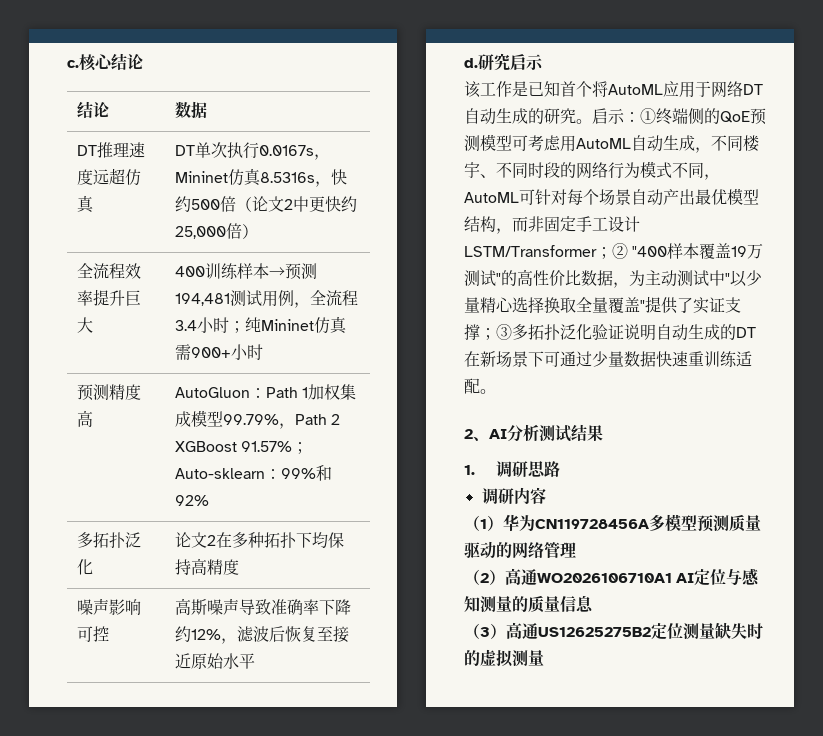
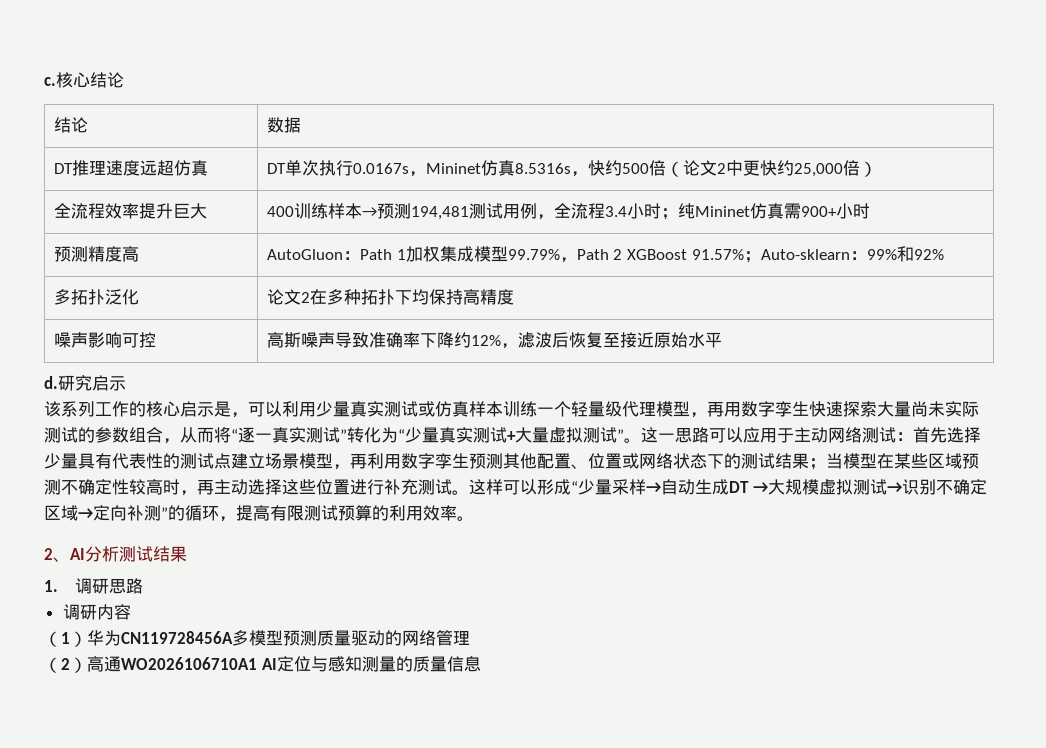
- 该工作是已知首个将AutoML应用于网络DT自动生成的研究。启示：①终端侧的QoE预测模型可考虑用AutoML自动生成，不同楼宇、不同时段的网络行为模式不同，AutoML可针对每个场景自动产出最优模型结构，而非固定手工设计LSTM/Transformer；② "400样本覆盖19万测试"的高性价比数据，为主动测试中"以少量精心选择换取全量覆盖"提供了实证支撑；③多拓扑泛化验证说明自动生成的DT在新场景下可通过少量数据快速重训练适配。
+ 该系列工作的核心启示是，可以利用少量真实测试或仿真样本训练一个轻量级代理模型，再用数字孪生快速探索大量尚未实际测试的参数组合，从而将“逐一真实测试”转化为“少量真实测试+大量虚拟测试”。这一思路可以应用于主动网络测试：首先选择少量具有代表性的测试点建立场景模型，再利用数字孪生预测其他配置、位置或网络状态下的测试结果；当模型在某些区域预测不确定性较高时，再主动选择这些位置进行补充测试。这样可以形成“少量采样→自动生成DT →大规模虚拟测试→识别不确定区域→定向补测”的循环，提高有限测试预算的利用效率。
- （3）高通US12625275B2定位测量缺失时的虚拟测量

